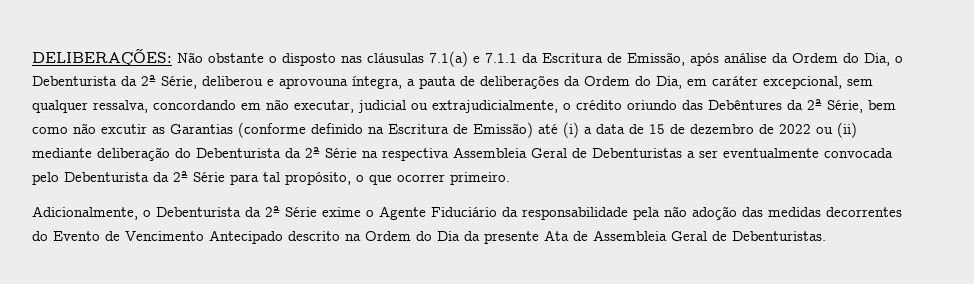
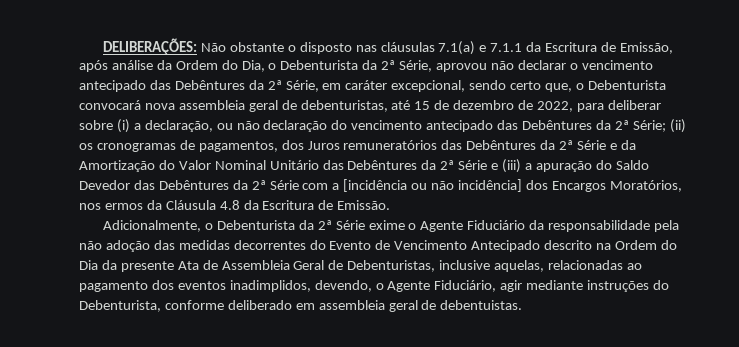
- DELIBERAÇÕES: Não obstante o disposto nas cláusulas 7.1(a) e 7.1.1 da Escritura de Emissão, após análise da Ordem do Dia, o Debenturista da 2ª Série, deliberou e aprovouna íntegra, a pauta de deliberações da Ordem do Dia, em caráter excepcional, sem qualquer ressalva, concordando em não executar, judicial ou extrajudicialmente, o crédito oriundo das Debêntures da 2ª Série, bem como não excutir as Garantias (conforme definido na Escritura de Emissão) até (i) a data de 15 de dezembro de 2022 ou (ii) mediante deliberação do Debenturista da 2ª Série na respectiva Assembleia Geral de Debenturistas a ser eventualmente convocada pelo Debenturista da 2ª Série para tal propósito, o que ocorrer primeiro.
+ DELIBERAÇÕES: Não obstante o disposto nas cláusulas 7.1(a) e 7.1.1 da Escritura de Emissão, após análise da Ordem do Dia, o Debenturista da 2ª Série, aprovou não declarar o vencimento antecipado das Debêntures da 2ª Série, em caráter excepcional, sendo certo que, o Debenturista convocará nova assembleia geral de debenturistas, até 15 de dezembro de 2022, para deliberar sobre (i) a declaração, ou não declaração do vencimento antecipado das Debêntures da 2ª Série; (ii) os cronogramas de pagamentos, dos Juros remuneratórios das Debêntures da 2ª Série e da Amortização do Valor Nominal Unitário das Debêntures da 2ª Série e (iii) a apuração do Saldo Devedor das Debêntures da 2ª Série com a [incidência ou não incidência] dos Encargos Moratórios, nos ermos da Cláusula 4.8 da Escritura de Emissão.
- Adicionalmente, o Debenturista da 2ª Série exime o Agente Fiduciário da responsabilidade pela não adoção das medidas decorrentes do Evento de Vencimento Antecipado descrito na Ordem do Dia da presente Ata de Assembleia Geral de Debenturistas.
+ Adicionalmente, o Debenturista da 2ª Série exime o Agente Fiduciário da responsabilidade pela não adoção das medidas decorrentes do Evento de Vencimento Antecipado descrito na Ordem do Dia da presente Ata de Assembleia Geral de Debenturistas, inclusive aquelas, relacionadas ao pagamento dos eventos inadimplidos, devendo, o Agente Fiduciário, agir mediante instruções do Debenturista, conforme deliberado em assembleia geral de debentuistas.

